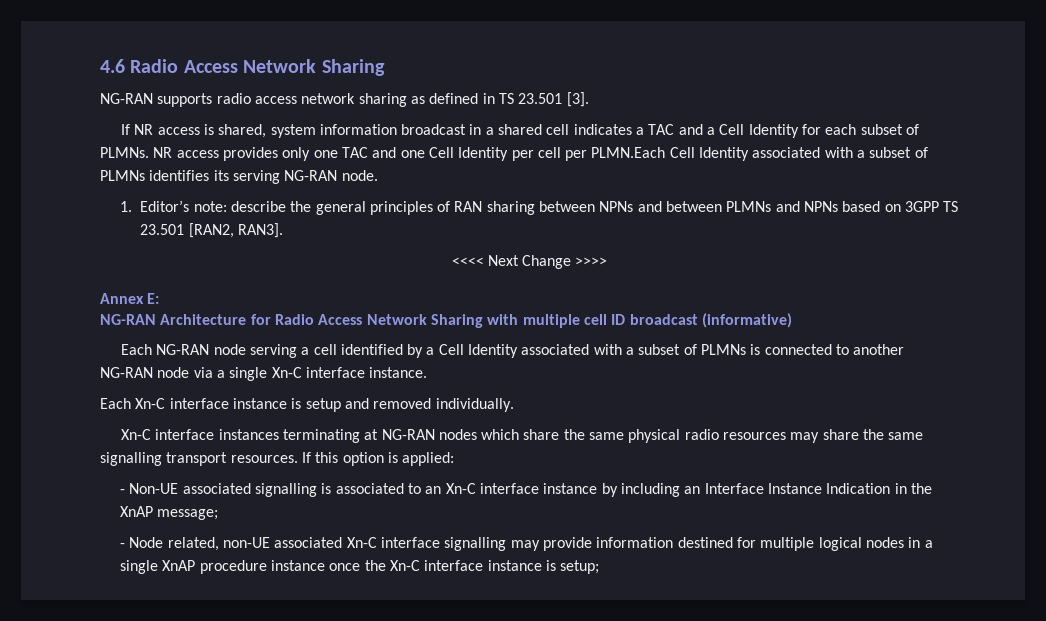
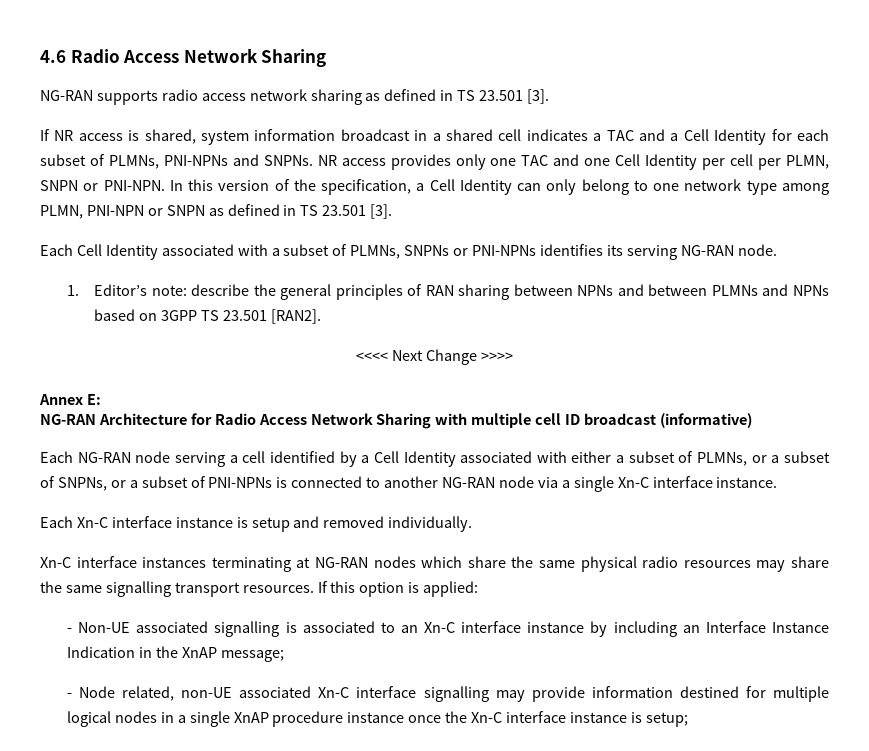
- If NR access is shared, system information broadcast in a shared cell indicates a TAC and a Cell Identity for each subset of PLMNs.
+ If NR access is shared, system information broadcast in a shared cell indicates a TAC and a Cell Identity for each subset of PLMNs, PNI-NPNs and SNPNs.
- NR access provides only one TAC and one Cell Identity per cell per PLMN.Each Cell Identity associated with a subset of PLMNs identifies its serving NG-RAN node.
+ NR access provides only one TAC and one Cell Identity per cell per PLMN, SNPN or PNI-NPN. In this version of the specification, a Cell Identity can only belong to one network type among PLMN, PNI-NPN or SNPN as defined in TS 23.501 [3].
+ Each Cell Identity associated with a subset of PLMNs, SNPNs or PNI-NPNs identifies its serving NG-RAN node.
- 1. Editor’s note: describe the general principles of RAN sharing between NPNs and between PLMNs and NPNs based on 3GPP TS 23.501 [RAN2, RAN3].
+ 1. Editor’s note: describe the general principles of RAN sharing between NPNs and between PLMNs and NPNs based on 3GPP TS 23.501 [RAN2].
- Each NG-RAN node serving a cell identified by a Cell Identity associated with a subset of PLMNs is connected to another NG-RAN node via a single Xn-C interface instance.
+ Each NG-RAN node serving a cell identified by a Cell Identity associated with either a subset of PLMNs, or a subset of SNPNs, or a subset of PNI-NPNs is connected to another NG-RAN node via a single Xn-C interface instance.

